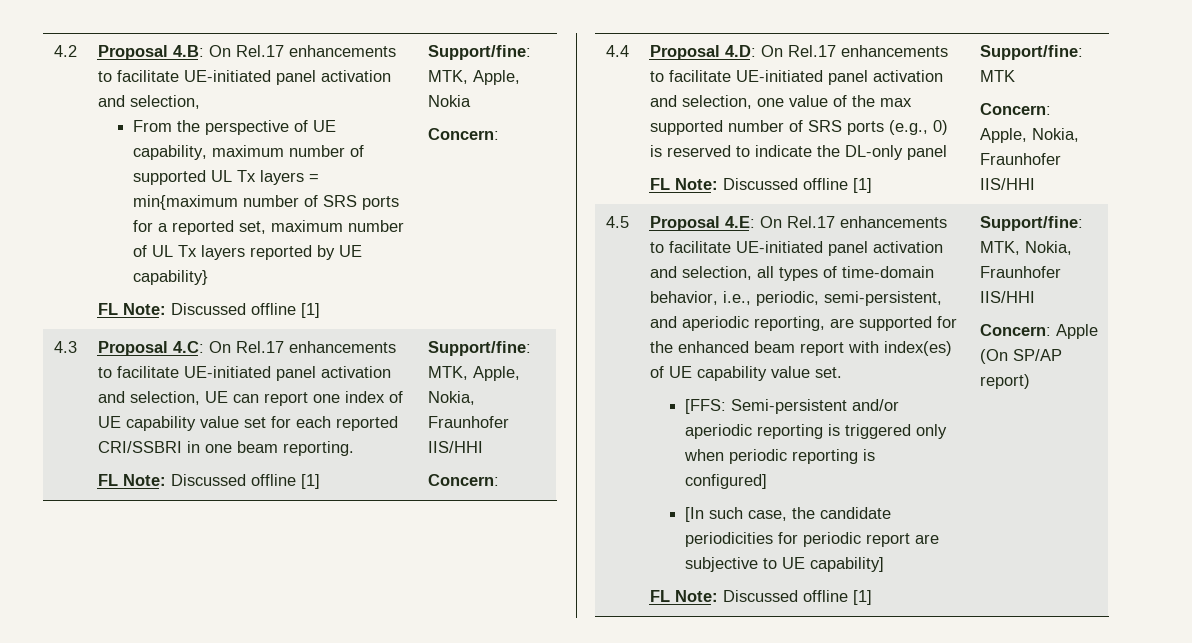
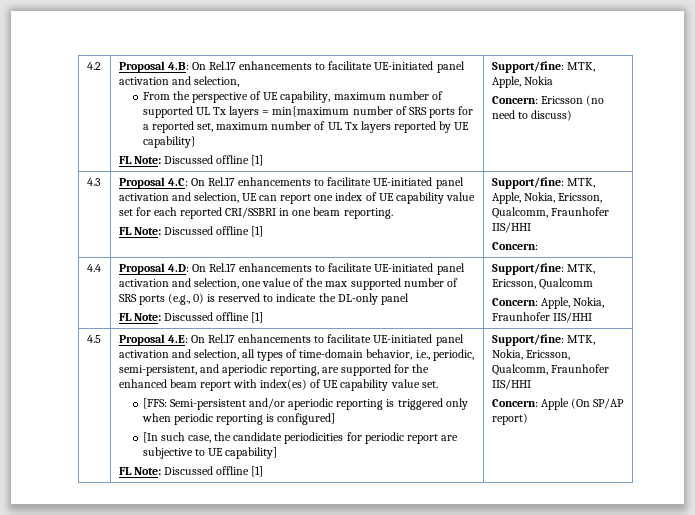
  Support/fine: MTK, Apple, Nokia
- Concern:
+ Concern: Ericsson (no need to discuss)
- Support/fine: MTK, Apple, Nokia, Fraunhofer IIS/HHI
+ Support/fine: MTK, Apple, Nokia, Ericsson, Qualcomm, Fraunhofer IIS/HHI
- Support/fine: MTK
+ Support/fine: MTK, Ericsson, Qualcomm
- Support/fine: MTK, Nokia, Fraunhofer IIS/HHI
+ Support/fine: MTK, Nokia, Ericsson, Qualcomm, Fraunhofer IIS/HHI

